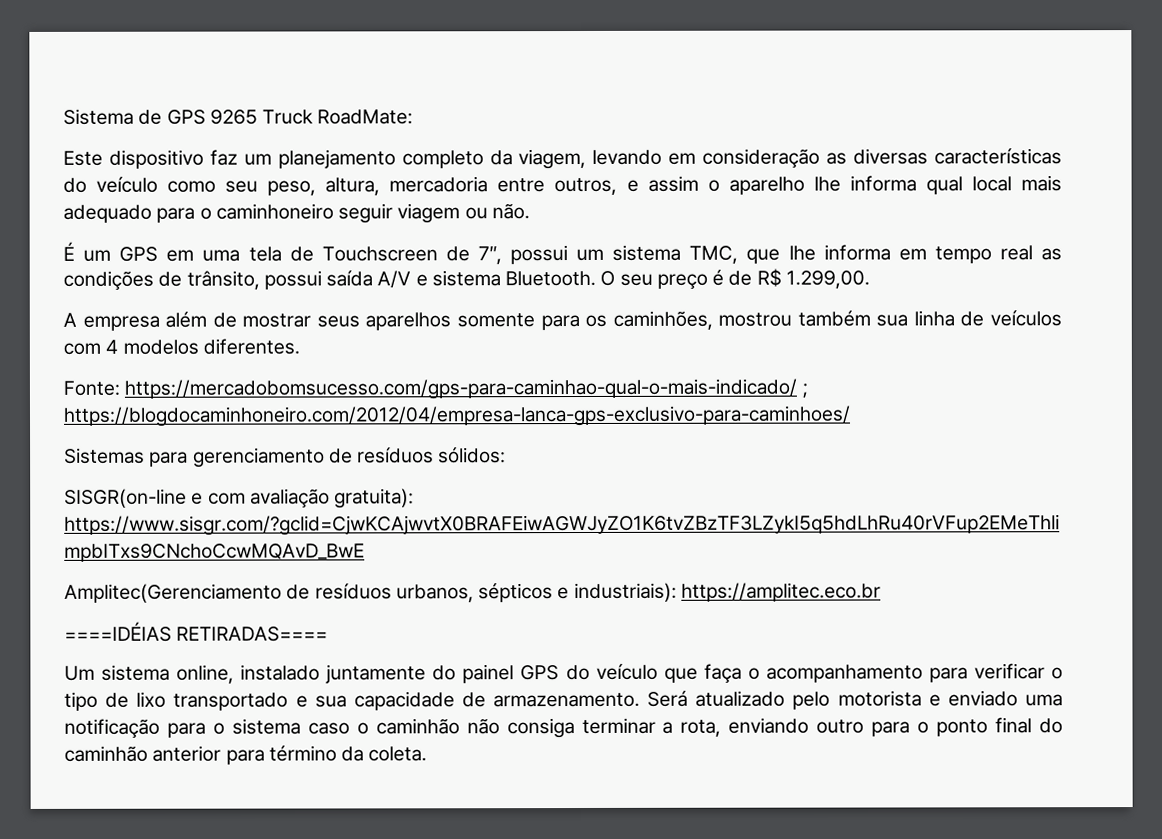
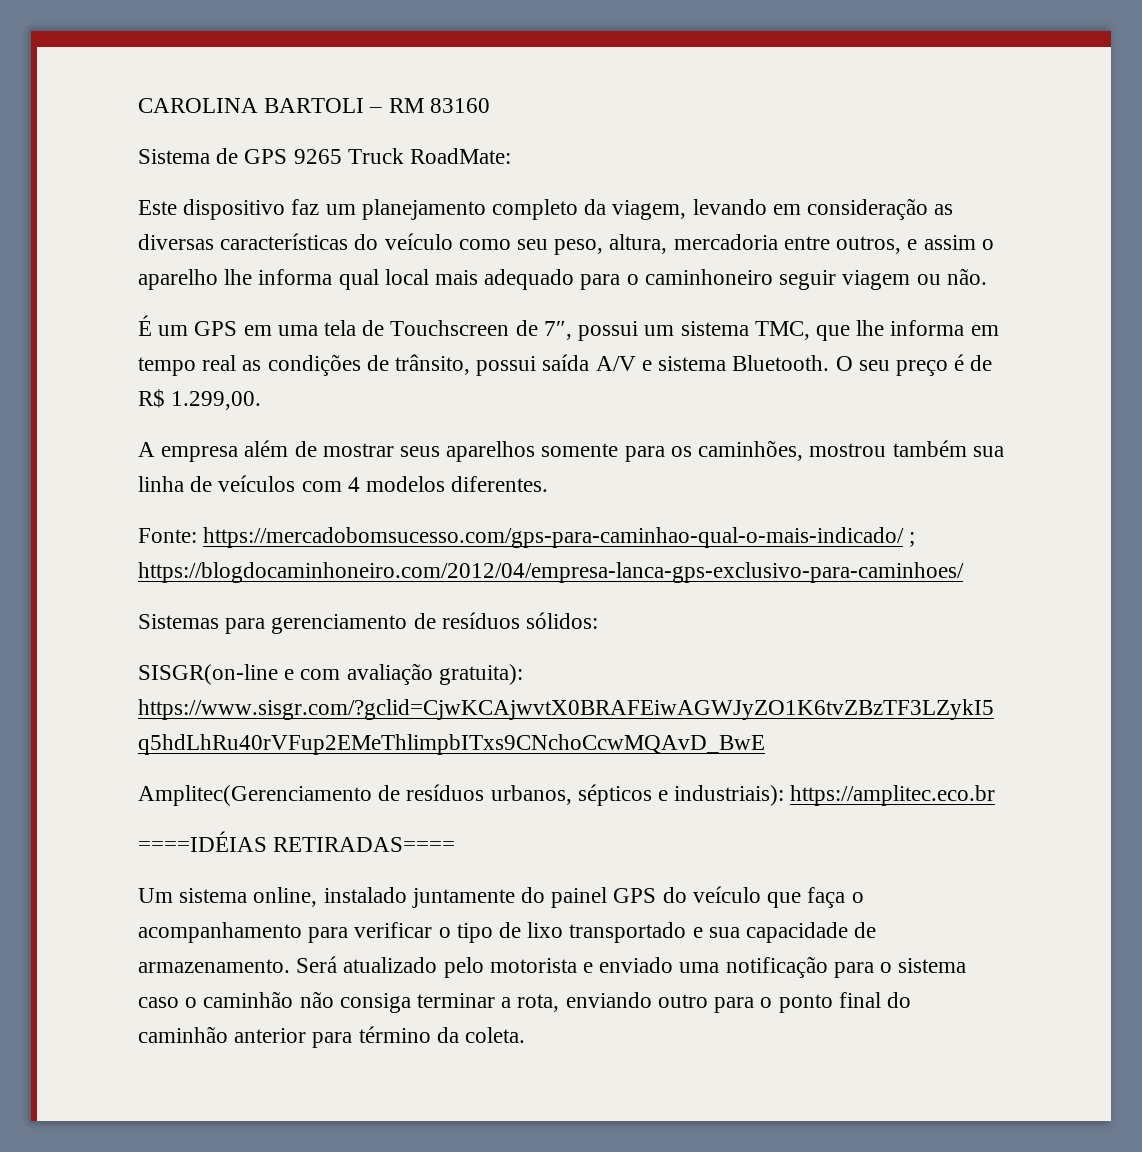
+ CAROLINA BARTOLI – RM 83160

